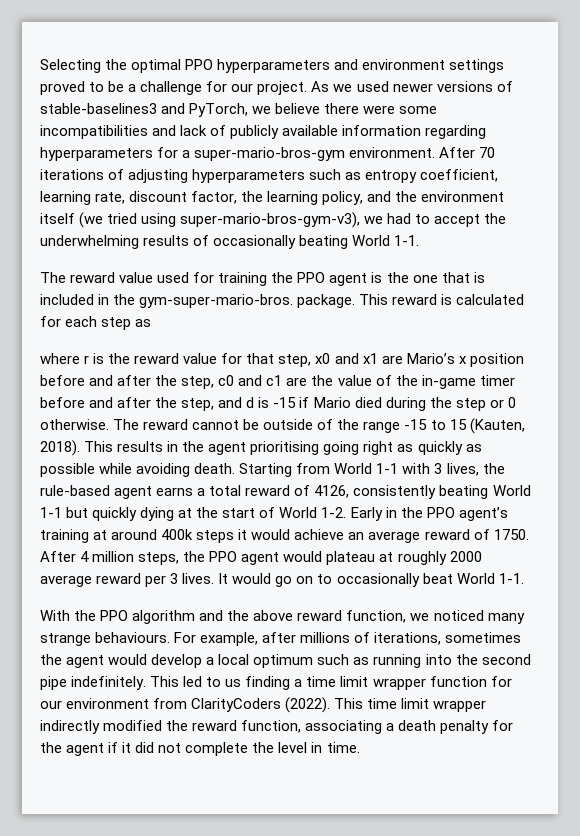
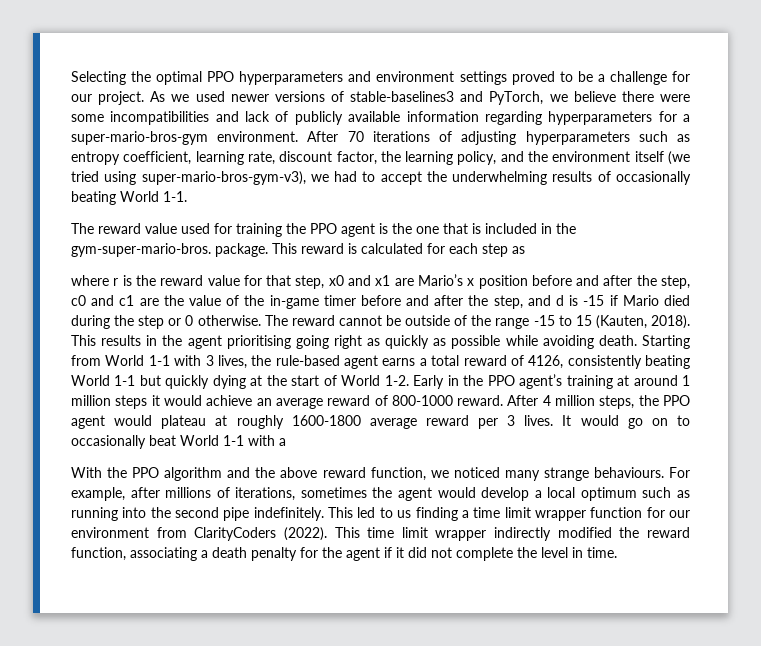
- Early in the PPO agent’s training at around 400k steps it would achieve an average reward of 1750.
+ Early in the PPO agent’s training at around 1 million steps it would achieve an average reward of 800-1000 reward.
- After 4 million steps, the PPO agent would plateau at roughly 2000 average reward per 3 lives.
+ After 4 million steps, the PPO agent would plateau at roughly 1600-1800 average reward per 3 lives.
- It would go on to occasionally beat World 1-1.
+ It would go on to occasionally beat World 1-1 with a

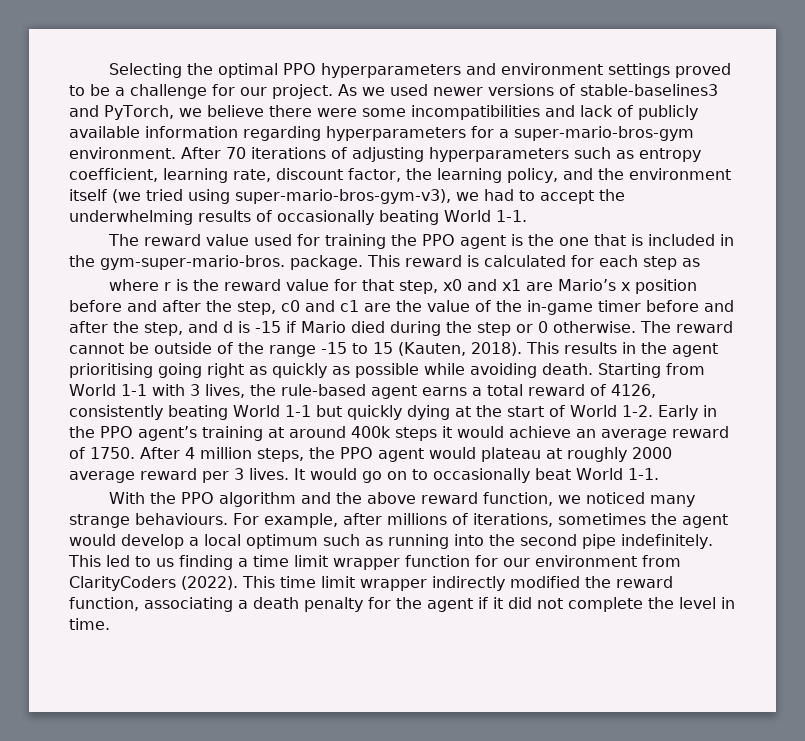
- Early in the PPO agent’s training at around 1 million steps it would achieve an average reward of 800-1000 reward.
+ Early in the PPO agent’s training at around 400k steps it would achieve an average reward of 1750.
- After 4 million steps, the PPO agent would plateau at roughly 1600-1800 average reward per 3 lives.
+ After 4 million steps, the PPO agent would plateau at roughly 2000 average reward per 3 lives.
- It would go on to occasionally beat World 1-1 with a
+ It would go on to occasionally beat World 1-1.

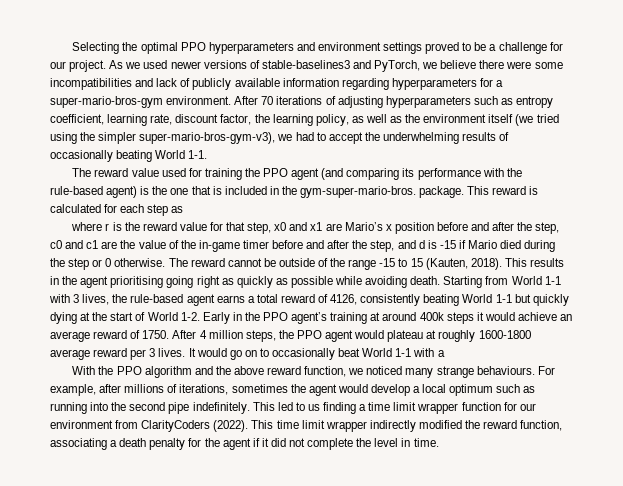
- After 70 iterations of adjusting hyperparameters such as entropy coefficient, learning rate, discount factor, the learning policy, and the environment itself (we tried using super-mario-bros-gym-v3), we had to accept the underwhelming results of occasionally beating World 1-1.
+ After 70 iterations of adjusting hyperparameters such as entropy coefficient, learning rate, discount factor, the learning policy, as well as the environment itself (we tried using the simpler super-mario-bros-gym-v3), we had to accept the underwhelming results of occasionally beating World 1-1.
- The reward value used for training the PPO agent is the one that is included in the gym-super-mario-bros. package.
+ The reward value used for training the PPO agent (and comparing its performance with the rule-based agent) is the one that is included in the gym-super-mario-bros. package.
- After 4 million steps, the PPO agent would plateau at roughly 2000 average reward per 3 lives.
+ After 4 million steps, the PPO agent would plateau at roughly 1600-1800 average reward per 3 lives.
- It would go on to occasionally beat World 1-1.
+ It would go on to occasionally beat World 1-1 with a

